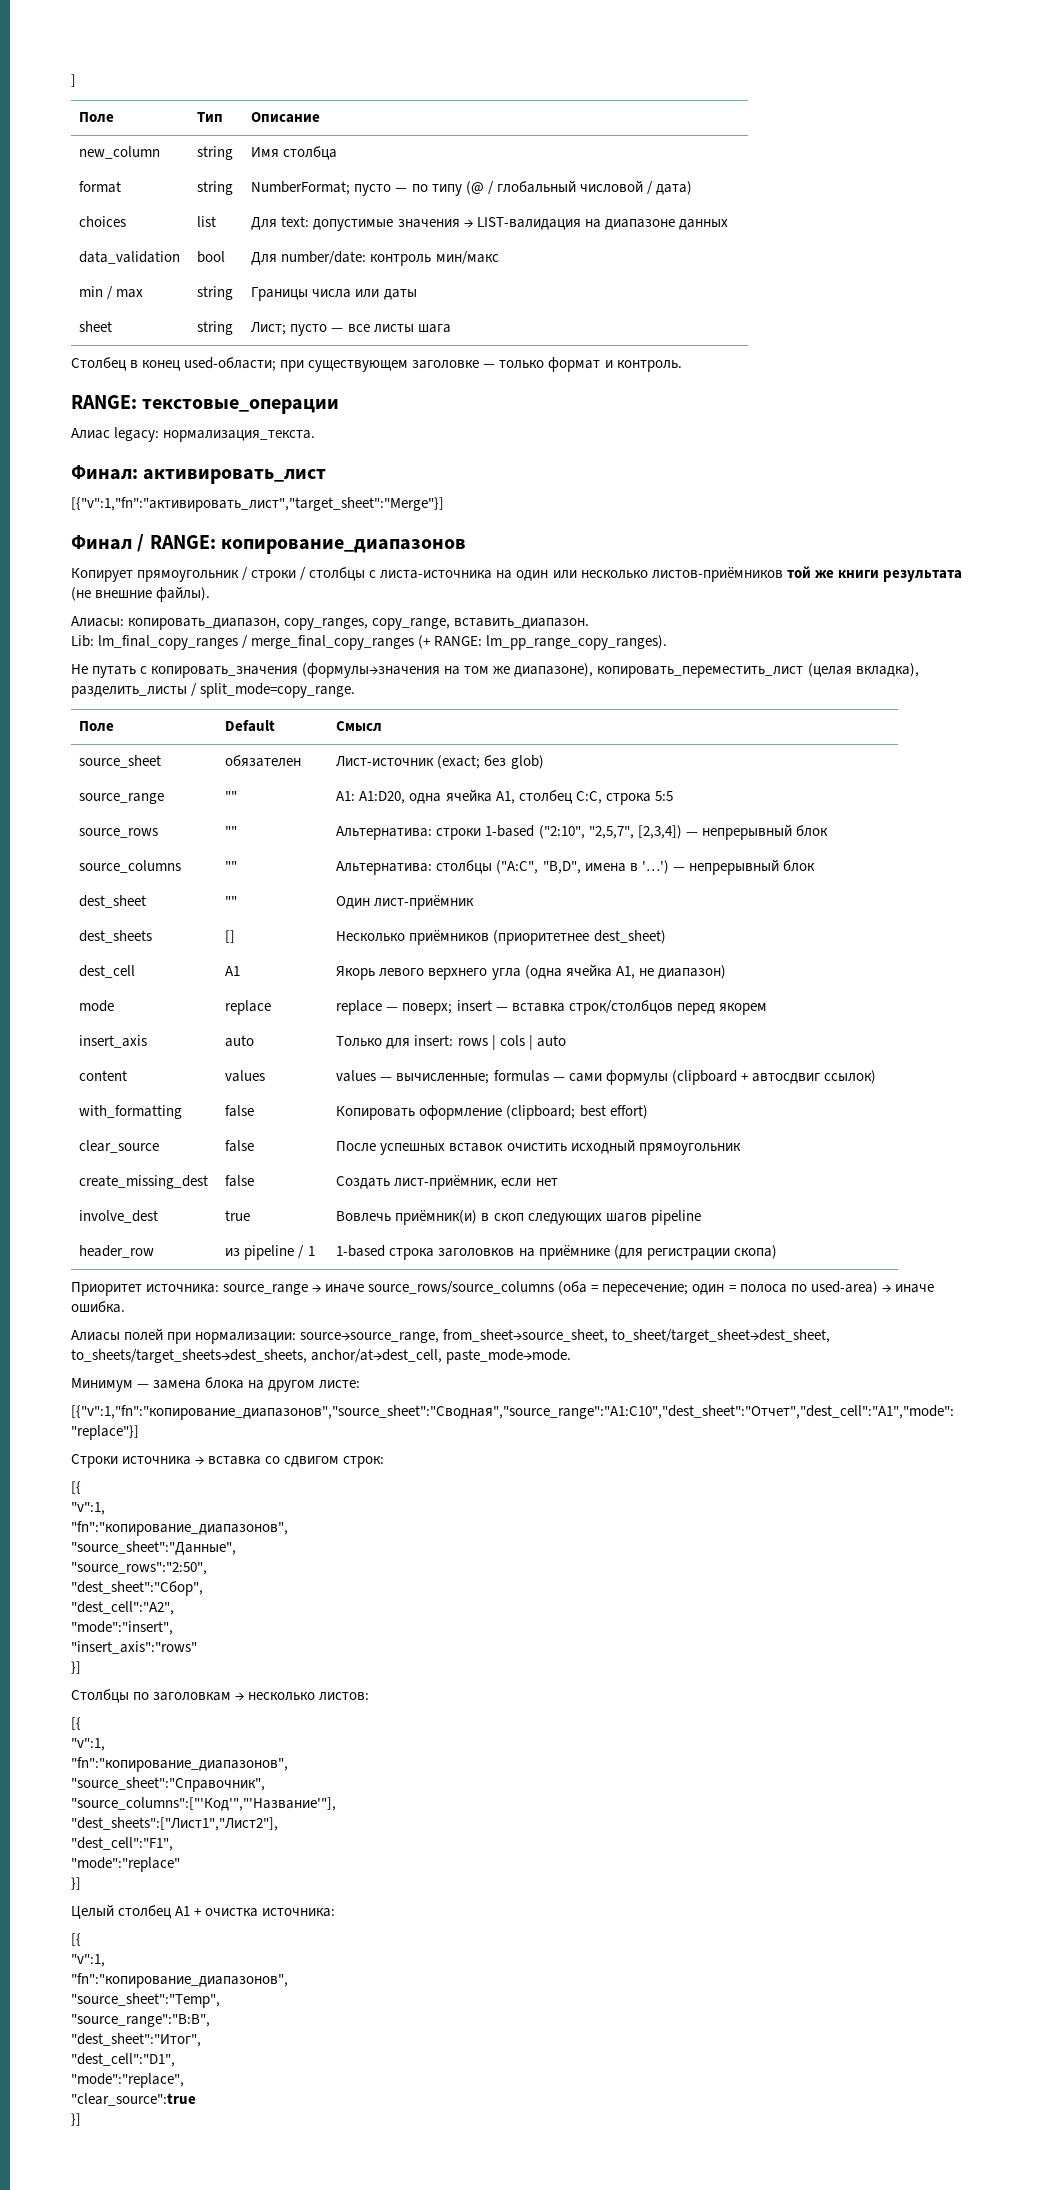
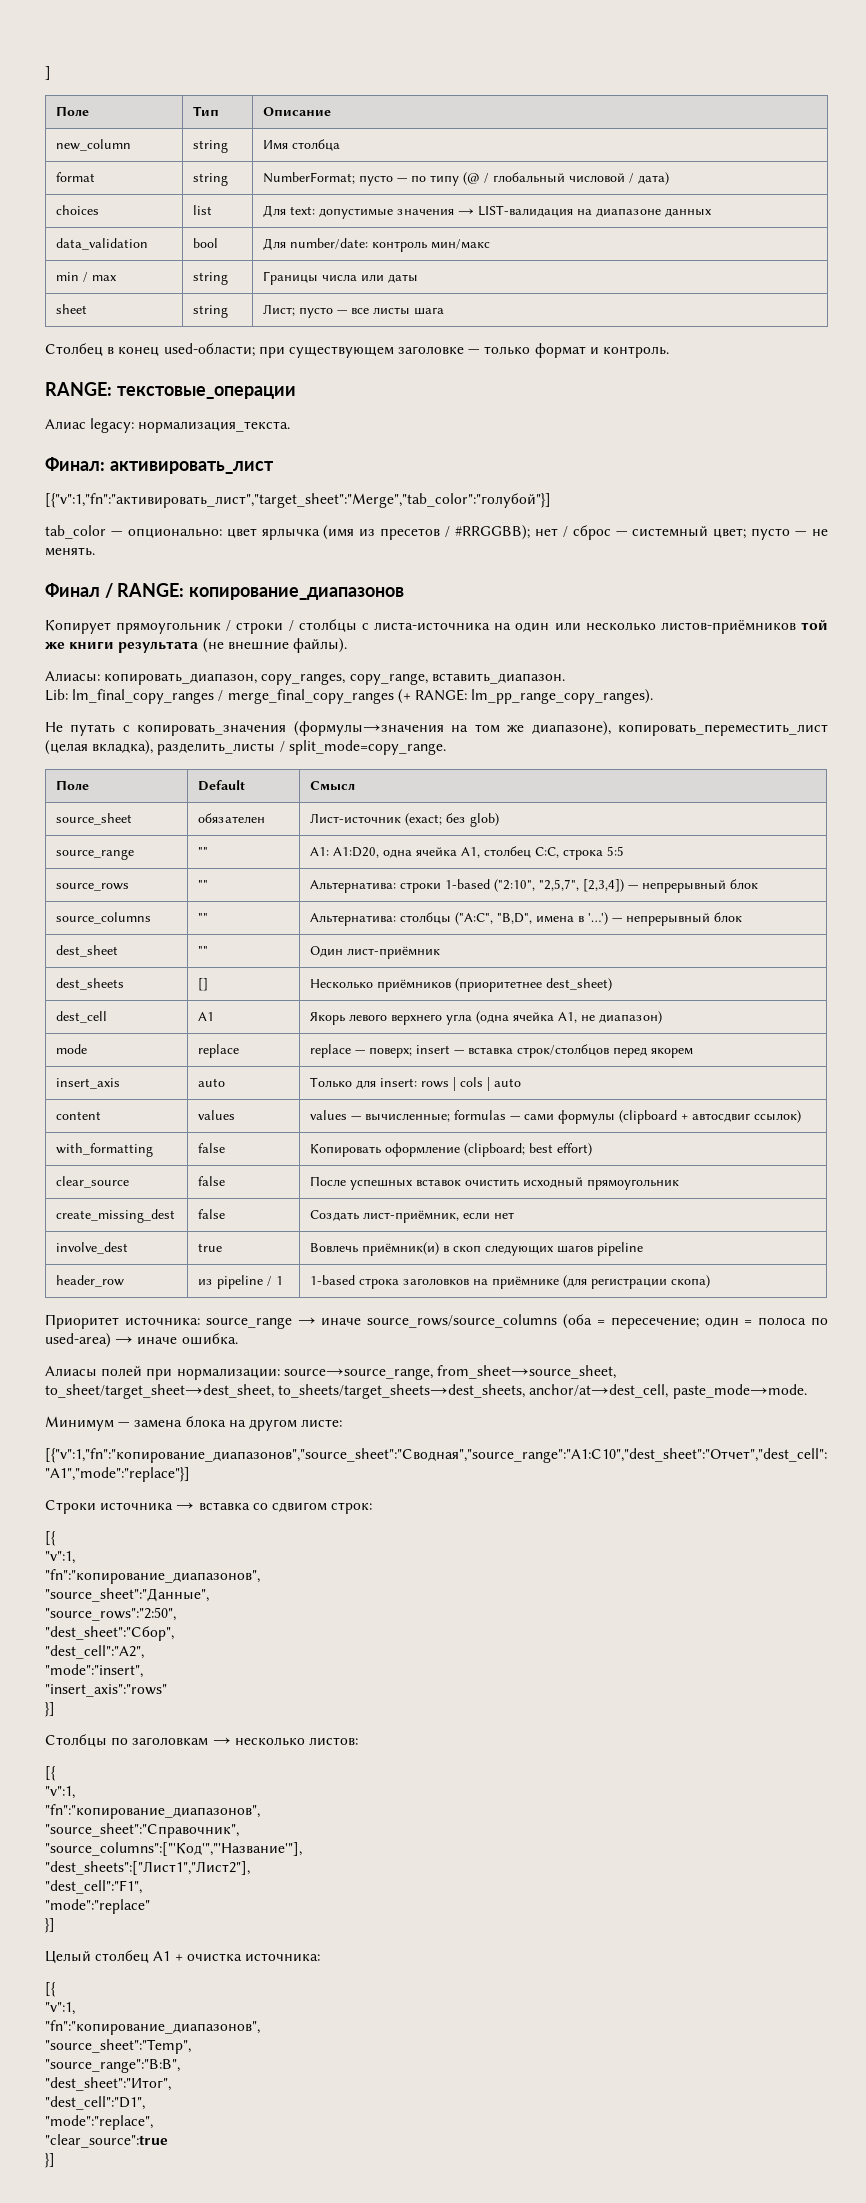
- [{"v":1,"fn":"активировать_лист","target_sheet":"Merge"}]
+ [{"v":1,"fn":"активировать_лист","target_sheet":"Merge","tab_color":"голубой"}]
+ tab_color — опционально: цвет ярлычка (имя из пресетов / #RRGGBB); нет / сброс — системный цвет; пусто — не менять.

